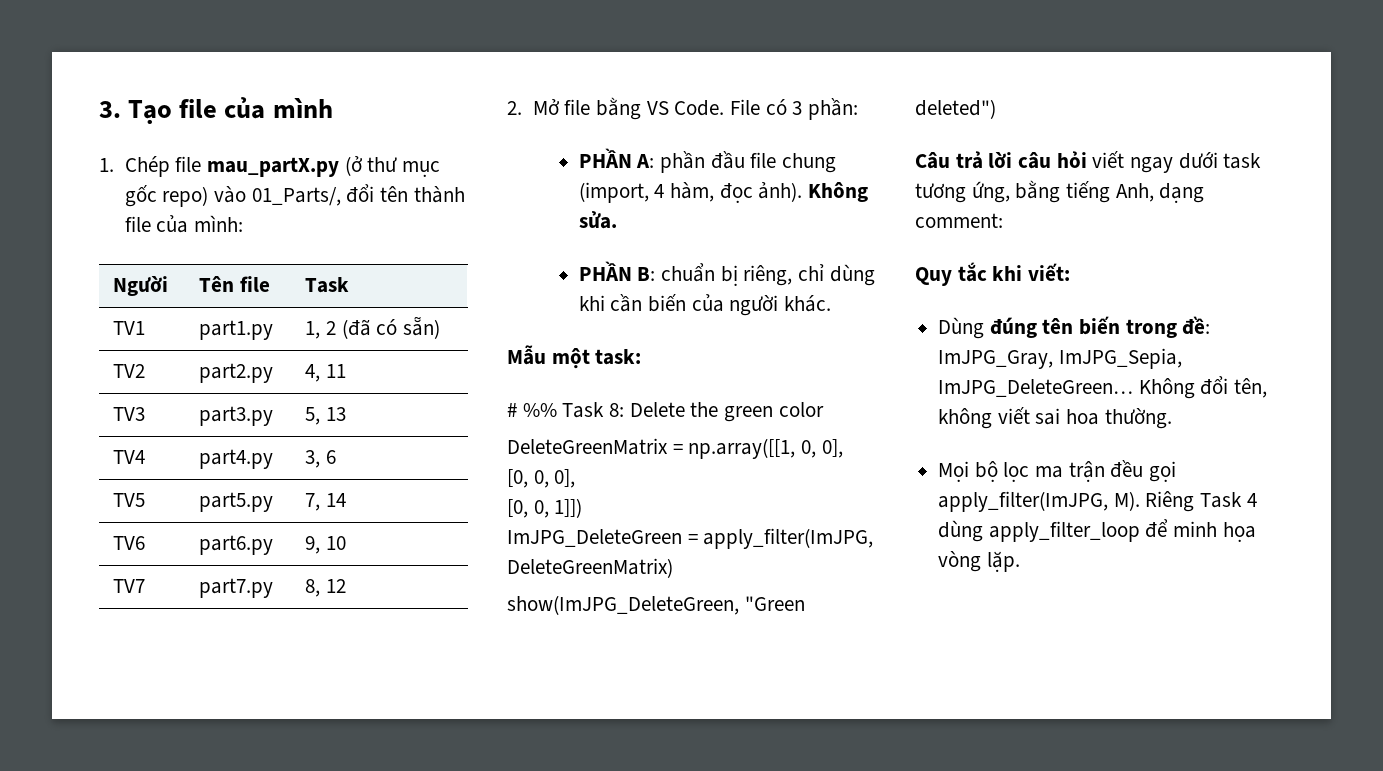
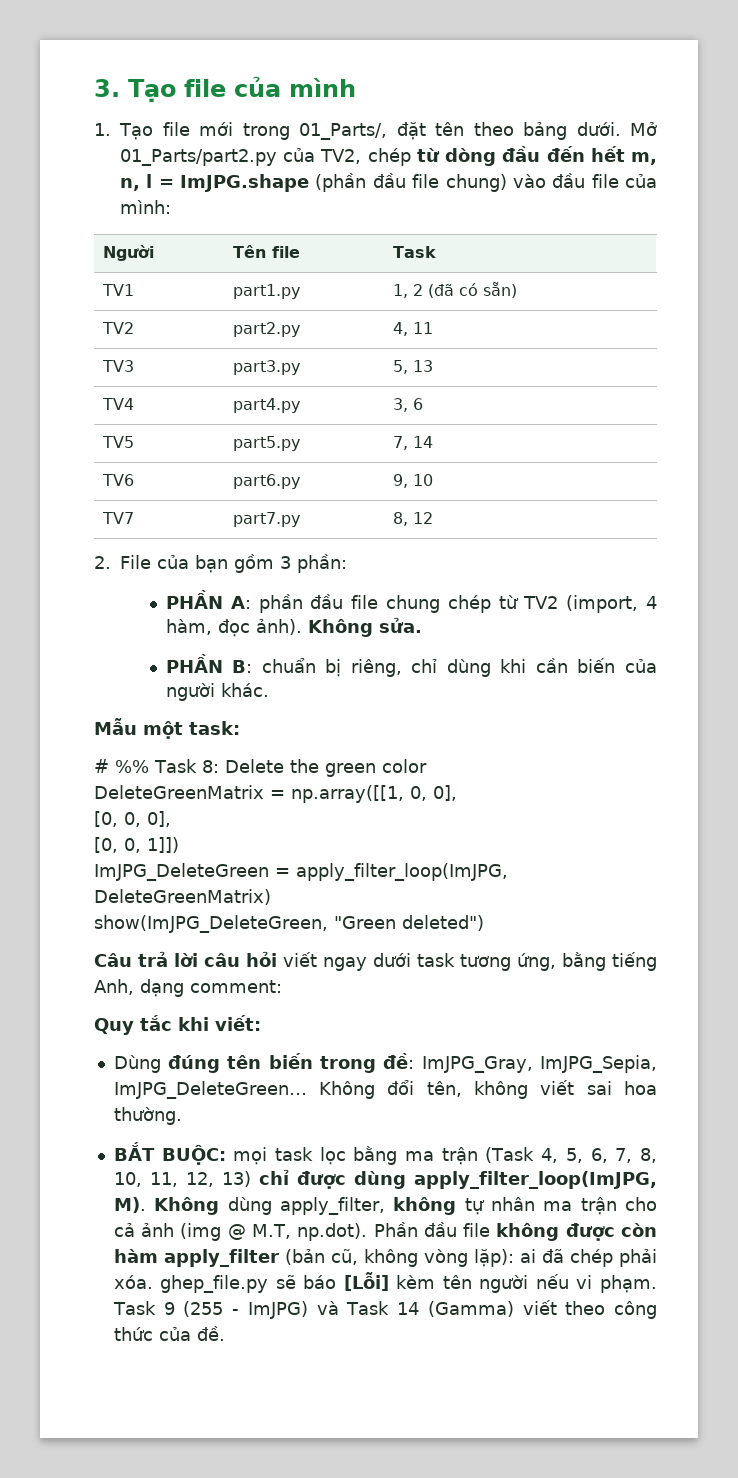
- 1. Chép file mau_partX.py (ở thư mục gốc repo) vào 01_Parts/, đổi tên thành file của mình:
+ 1. Tạo file mới trong 01_Parts/, đặt tên theo bảng dưới. Mở 01_Parts/part2.py của TV2, chép từ dòng đầu đến hết m, n, l = ImJPG.shape (phần đầu file chung) vào đầu file của mình:
- 2. Mở file bằng VS Code. File có 3 phần:
+ 2. File của bạn gồm 3 phần:
- PHẦN A: phần đầu file chung (import, 4 hàm, đọc ảnh).
+ PHẦN A: phần đầu file chung chép từ TV2 (import, 4 hàm, đọc ảnh).
- ImJPG_DeleteGreen = apply_filter(ImJPG, DeleteGreenMatrix)
+ ImJPG_DeleteGreen = apply_filter_loop(ImJPG, DeleteGreenMatrix)
- Mọi bộ lọc ma trận đều gọi apply_filter(ImJPG, M). Riêng Task 4 dùng apply_filter_loop để minh họa vòng lặp.
+ BẮT BUỘC: mọi task lọc bằng ma trận (Task 4, 5, 6, 7, 8, 10, 11, 12, 13) chỉ được dùng apply_filter_loop(ImJPG, M). Không dùng apply_filter, không tự nhân ma trận cho cả ảnh (img @ M.T, np.dot). Phần đầu file không được còn hàm apply_filter (bản cũ, không vòng lặp): ai đã chép phải xóa. ghep_file.py sẽ báo [Lỗi] kèm tên người nếu vi phạm. Task 9 (255 - ImJPG) và Task 14 (Gamma) viết theo công thức của đề.

